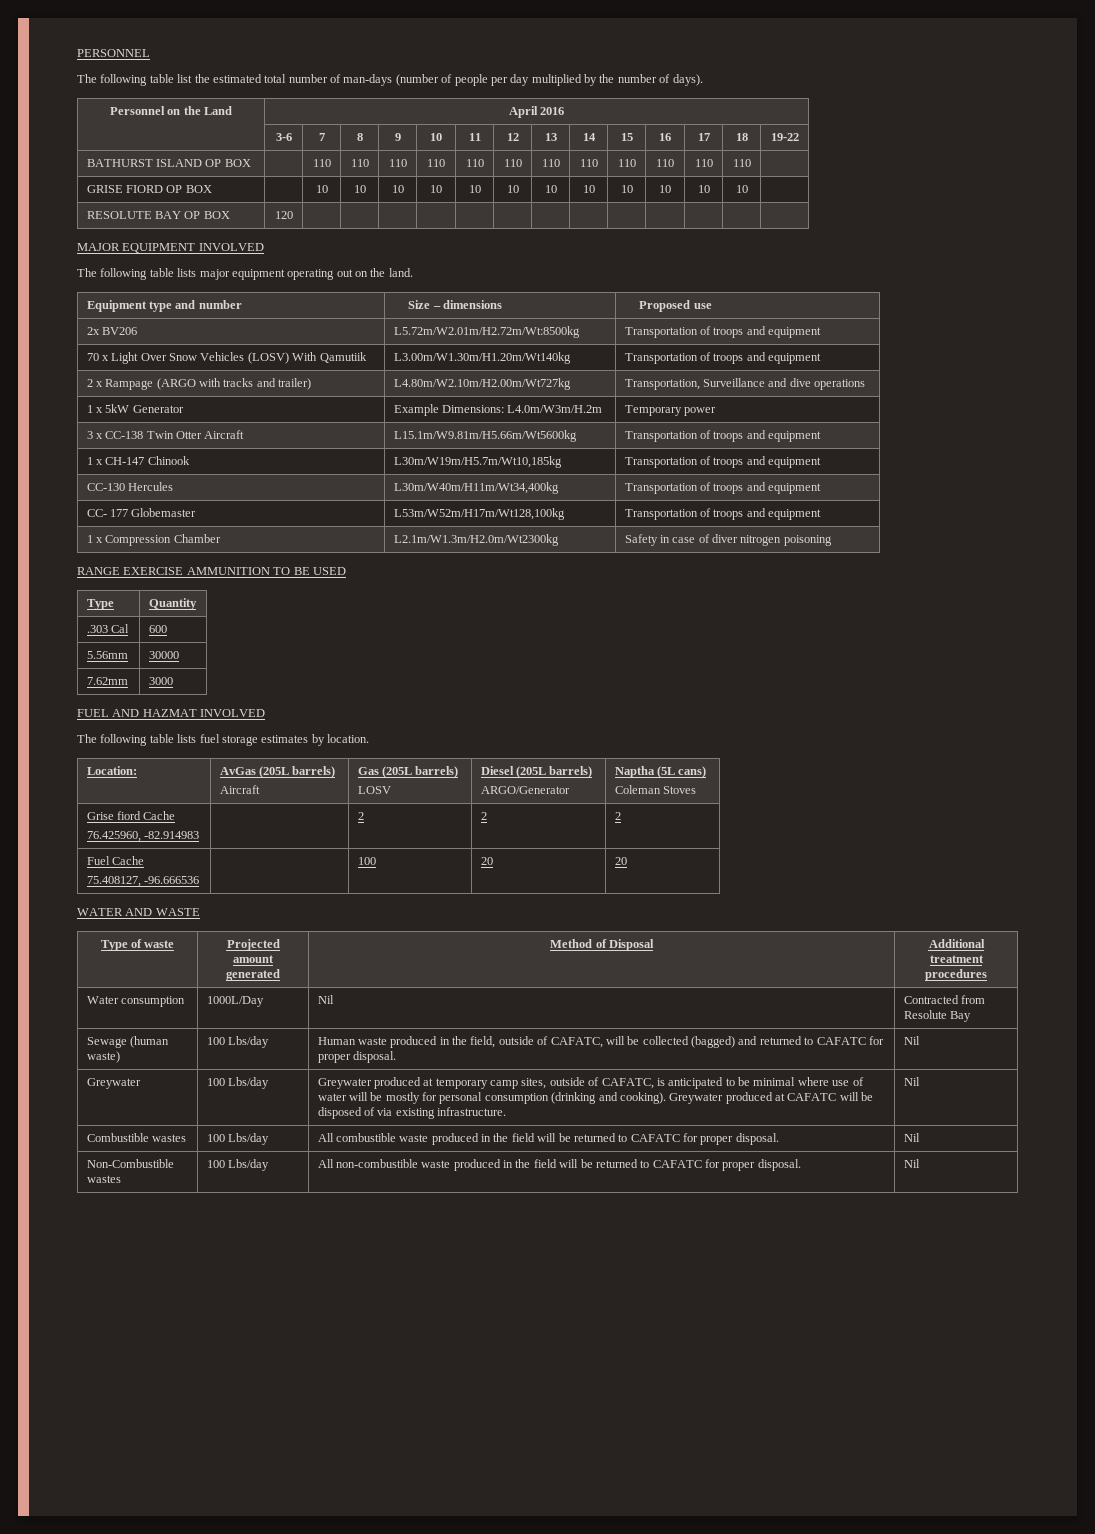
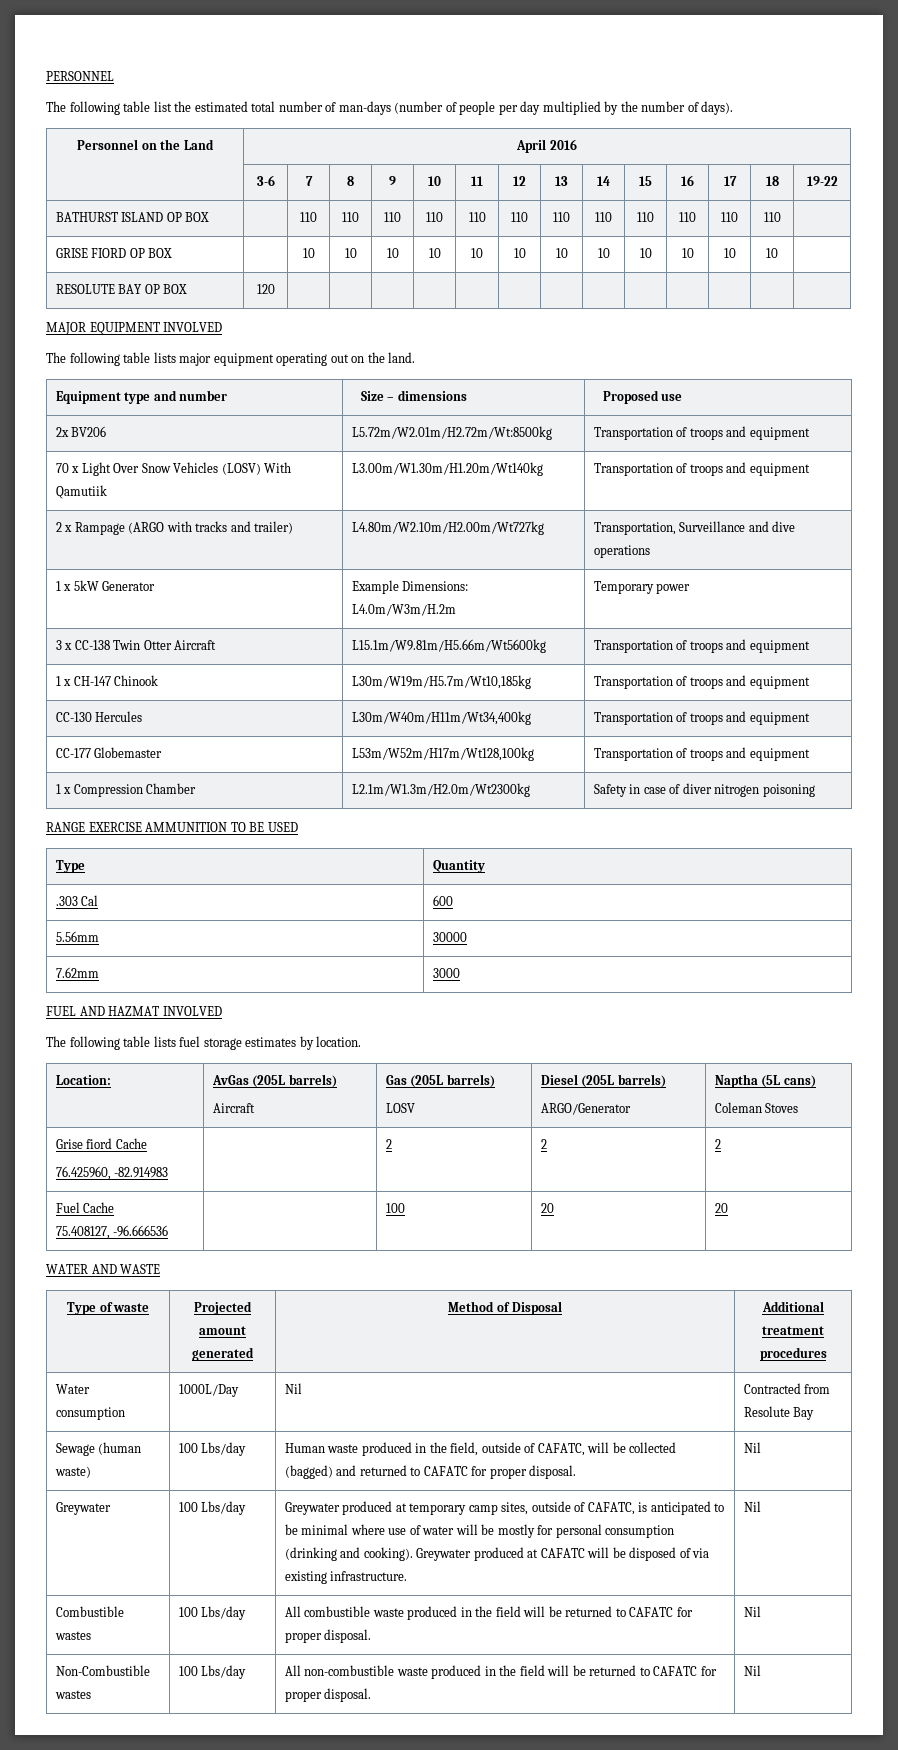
- CC- 177 Globemaster | L53m/W52m/H17m/Wt128,100kg | Transportation of troops and equipment
+ CC-177 Globemaster | L53m/W52m/H17m/Wt128,100kg | Transportation of troops and equipment

